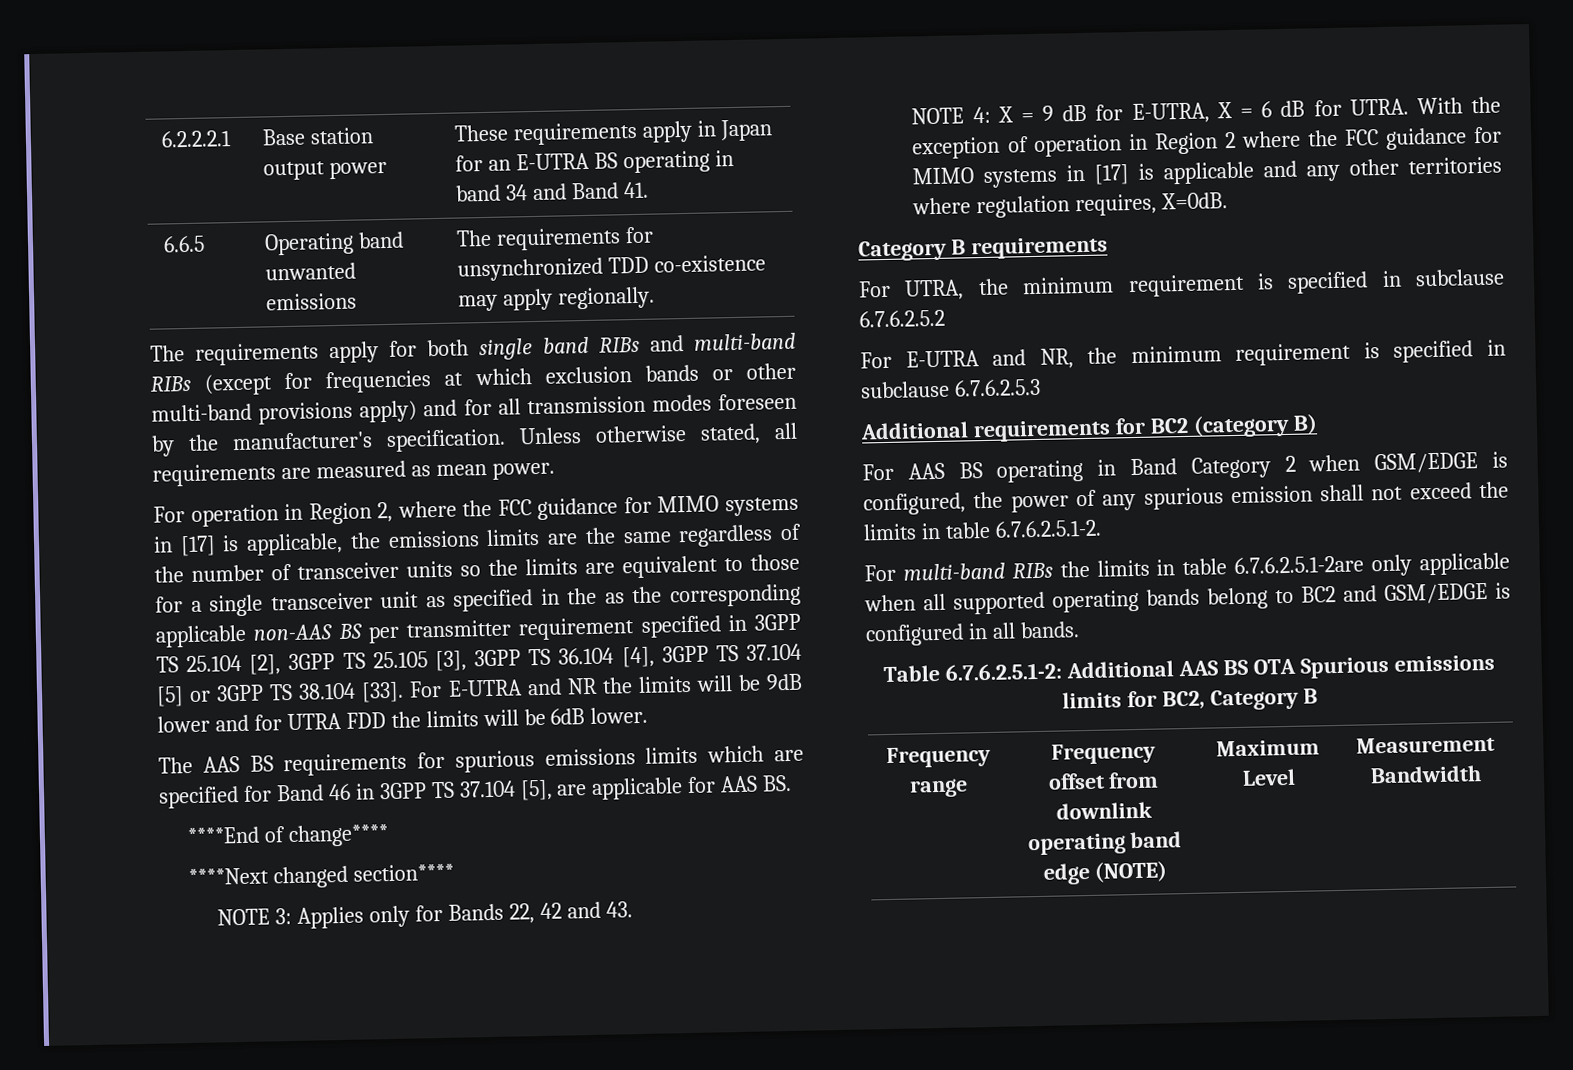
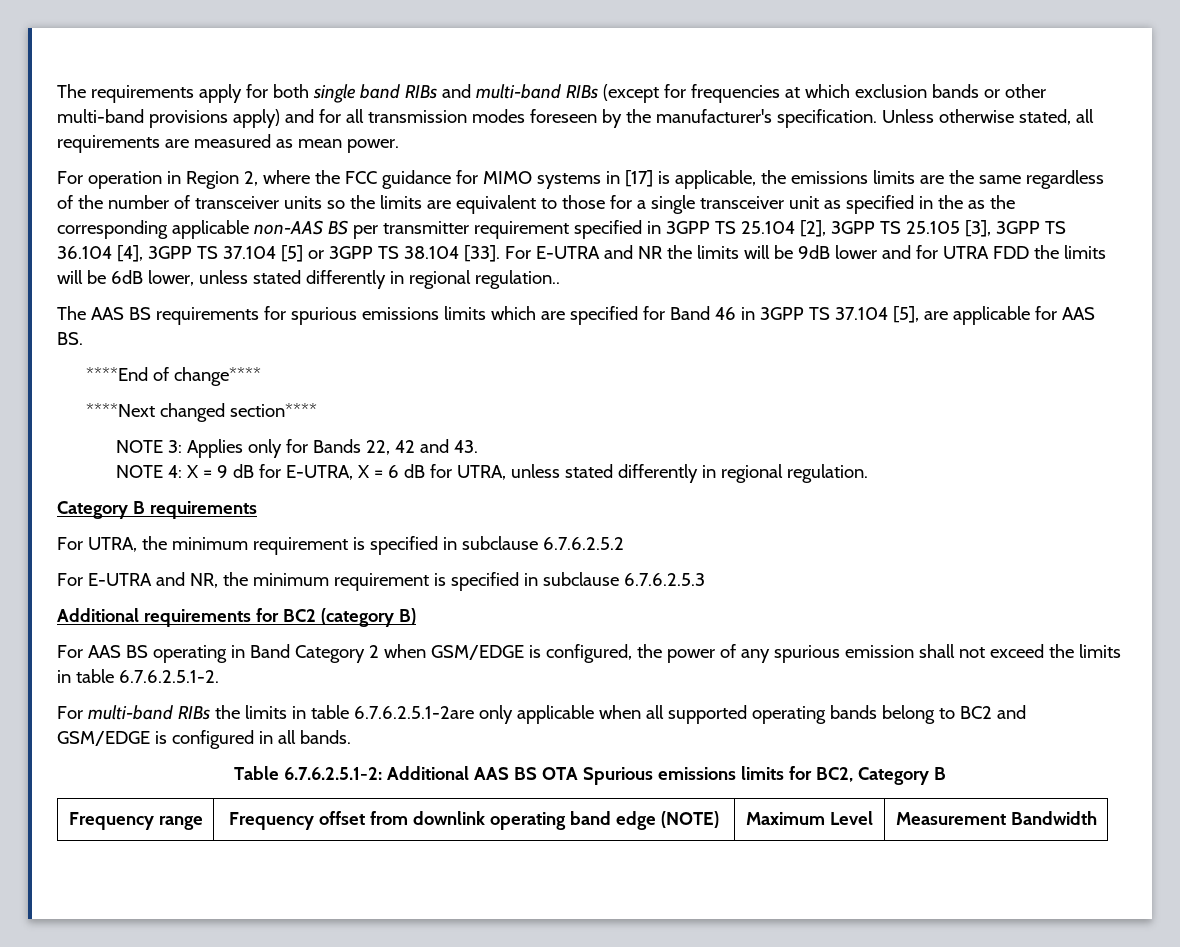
- 6.2.2.2.1 | Base station output power | These requirements apply in Japan for an E-UTRA BS operating in band 34 and Band 41.
- 6.6.5 | Operating band unwanted emissions | The requirements for unsynchronized TDD co-existence may apply regionally.
- For E-UTRA and NR the limits will be 9dB lower and for UTRA FDD the limits will be 6dB lower.
+ For E-UTRA and NR the limits will be 9dB lower and for UTRA FDD the limits will be 6dB lower, unless stated differently in regional regulation..
- NOTE 4: X = 9 dB for E-UTRA, X = 6 dB for UTRA. With the exception of operation in Region 2 where the FCC guidance for MIMO systems in [17] is applicable and any other territories where regulation requires, X=0dB.
+ NOTE 4: X = 9 dB for E-UTRA, X = 6 dB for UTRA, unless stated differently in regional regulation.

